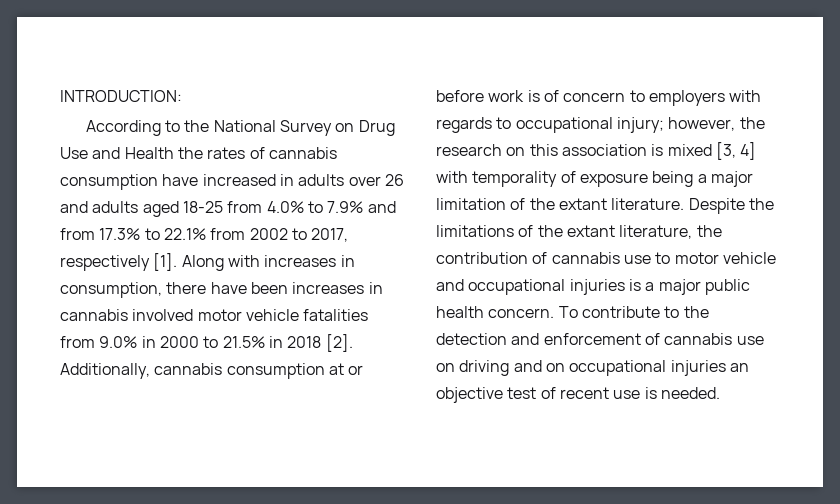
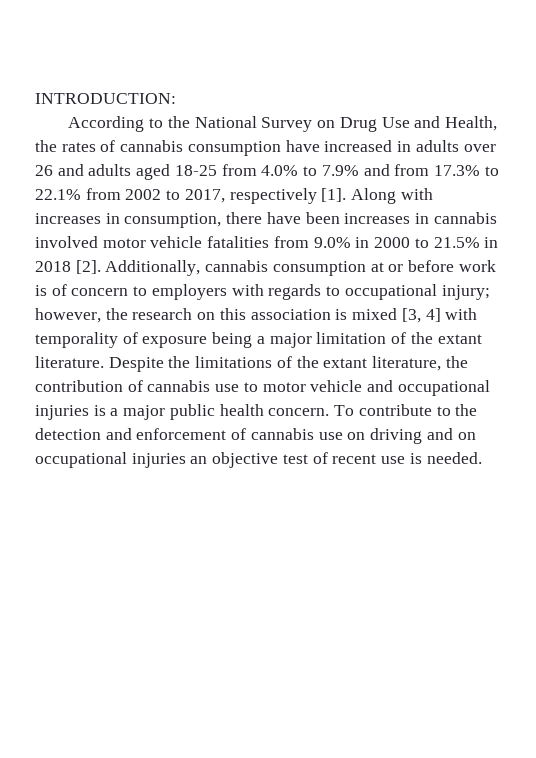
- According to the National Survey on Drug Use and Health the rates of cannabis consumption have increased in adults over 26 and adults aged 18-25 from 4.0% to 7.9% and from 17.3% to 22.1% from 2002 to 2017, respectively [1].
+ According to the National Survey on Drug Use and Health, the rates of cannabis consumption have increased in adults over 26 and adults aged 18-25 from 4.0% to 7.9% and from 17.3% to 22.1% from 2002 to 2017, respectively [1].

